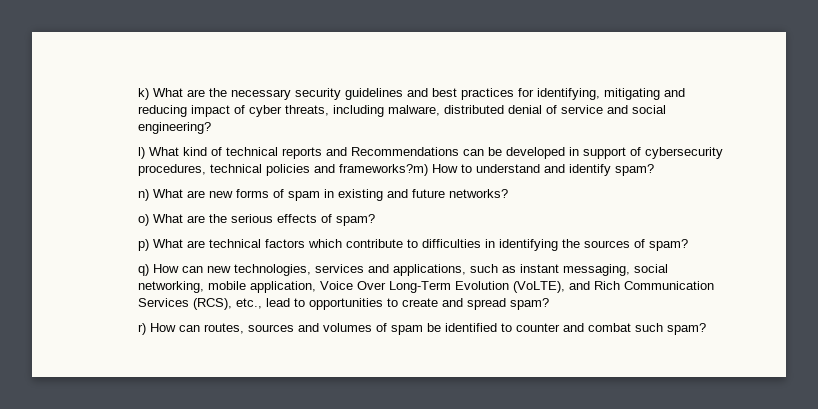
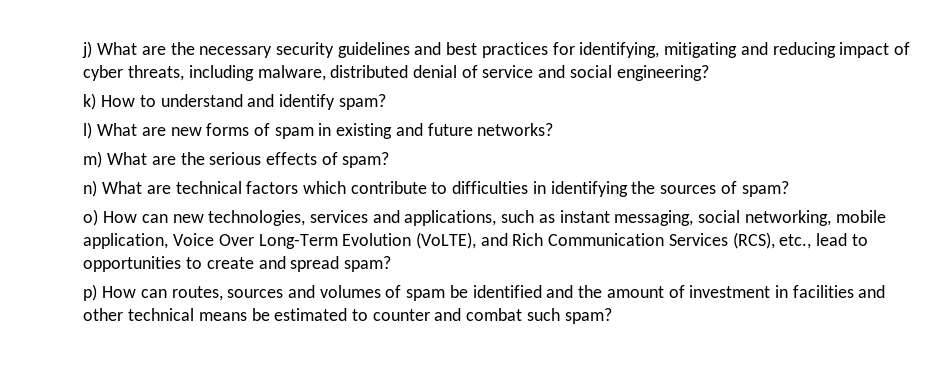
- k) What are the necessary security guidelines and best practices for identifying, mitigating and reducing impact of cyber threats, including malware, distributed denial of service and social engineering?
+ j) What are the necessary security guidelines and best practices for identifying, mitigating and reducing impact of cyber threats, including malware, distributed denial of service and social engineering?
- l) What kind of technical reports and Recommendations can be developed in support of cybersecurity procedures, technical policies and frameworks?m) How to understand and identify spam?
+ k) How to understand and identify spam?
- n) What are new forms of spam in existing and future networks?
+ l) What are new forms of spam in existing and future networks?
- o) What are the serious effects of spam?
+ m) What are the serious effects of spam?
- p) What are technical factors which contribute to difficulties in identifying the sources of spam?
+ n) What are technical factors which contribute to difficulties in identifying the sources of spam?
- q) How can new technologies, services and applications, such as instant messaging, social networking, mobile application, Voice Over Long-Term Evolution (VoLTE), and Rich Communication Services (RCS), etc., lead to opportunities to create and spread spam?
+ o) How can new technologies, services and applications, such as instant messaging, social networking, mobile application, Voice Over Long-Term Evolution (VoLTE), and Rich Communication Services (RCS), etc., lead to opportunities to create and spread spam?
- r) How can routes, sources and volumes of spam be identified to counter and combat such spam?
+ p) How can routes, sources and volumes of spam be identified and the amount of investment in facilities and other technical means be estimated to counter and combat such spam?

